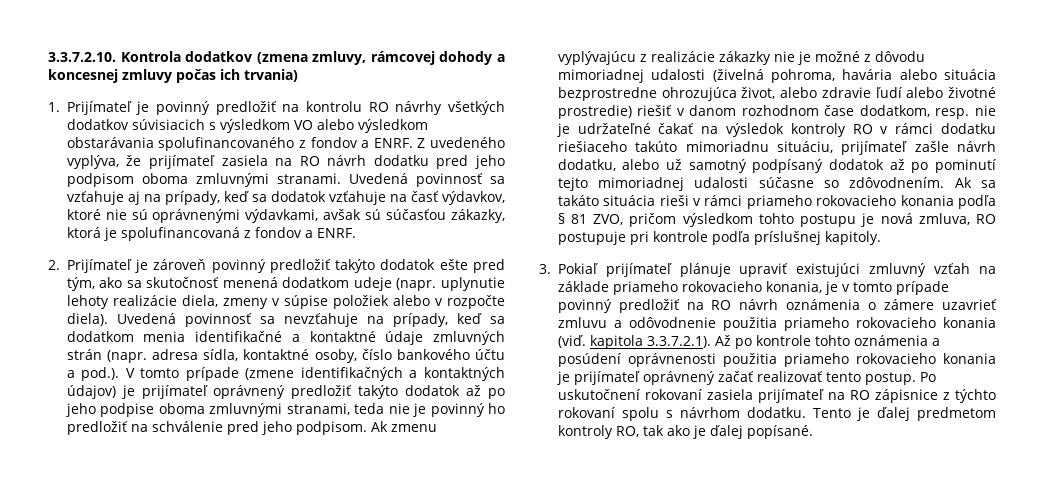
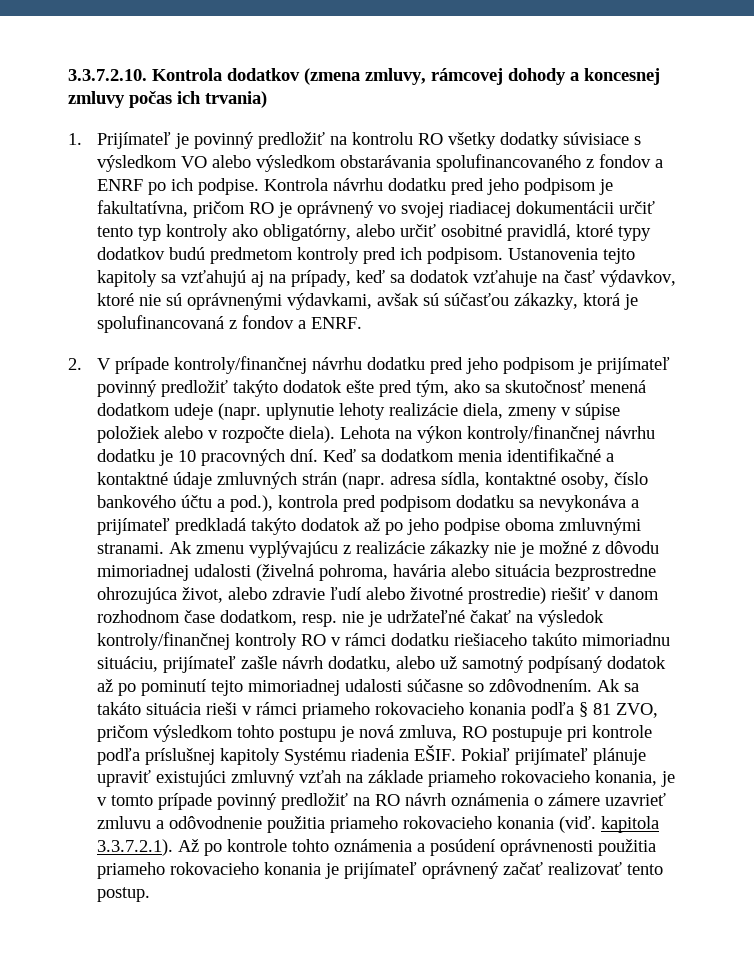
- 1. Prijímateľ je povinný predložiť na kontrolu RO návrhy všetkých dodatkov súvisiacich s výsledkom VO alebo výsledkom obstarávania spolufinancovaného z fondov a ENRF. Z uvedeného vyplýva, že prijímateľ zasiela na RO návrh dodatku pred jeho podpisom oboma zmluvnými stranami. Uvedená povinnosť sa vzťahuje aj na prípady, keď sa dodatok vzťahuje na časť výdavkov, ktoré nie sú oprávnenými výdavkami, avšak sú súčasťou zákazky, ktorá je spolufinancovaná z fondov a ENRF.
+ 1. Prijímateľ je povinný predložiť na kontrolu RO všetky dodatky súvisiace s výsledkom VO alebo výsledkom obstarávania spolufinancovaného z fondov a ENRF po ich podpise. Kontrola návrhu dodatku pred jeho podpisom je fakultatívna, pričom RO je oprávnený vo svojej riadiacej dokumentácii určiť tento typ kontroly ako obligatórny, alebo určiť osobitné pravidlá, ktoré typy dodatkov budú predmetom kontroly pred ich podpisom. Ustanovenia tejto kapitoly sa vzťahujú aj na prípady, keď sa dodatok vzťahuje na časť výdavkov, ktoré nie sú oprávnenými výdavkami, avšak sú súčasťou zákazky, ktorá je spolufinancovaná z fondov a ENRF.
- 2. Prijímateľ je zároveň povinný predložiť takýto dodatok ešte pred tým, ako sa skutočnosť menená dodatkom udeje (napr. uplynutie lehoty realizácie diela, zmeny v súpise položiek alebo v rozpočte diela).
+ 2. V prípade kontroly/finančnej návrhu dodatku pred jeho podpisom je prijímateľ povinný predložiť takýto dodatok ešte pred tým, ako sa skutočnosť menená dodatkom udeje (napr. uplynutie lehoty realizácie diela, zmeny v súpise položiek alebo v rozpočte diela).
- Uvedená povinnosť sa nevzťahuje na prípady, keď sa dodatkom menia identifikačné a kontaktné údaje zmluvných strán (napr. adresa sídla, kontaktné osoby, číslo bankového účtu a pod.). V tomto prípade (zmene identifikačných a kontaktných údajov) je prijímateľ oprávnený predložiť takýto dodatok až po jeho podpise oboma zmluvnými stranami, teda nie je povinný ho predložiť na schválenie pred jeho podpisom.
+ Lehota na výkon kontroly/finančnej návrhu dodatku je 10 pracovných dní. Keď sa dodatkom menia identifikačné a kontaktné údaje zmluvných strán (napr. adresa sídla, kontaktné osoby, číslo bankového účtu a pod.), kontrola pred podpisom dodatku sa nevykonáva a prijímateľ predkladá takýto dodatok až po jeho podpise oboma zmluvnými stranami.
- Ak zmenu vyplývajúcu z realizácie zákazky nie je možné z dôvodu mimoriadnej udalosti (živelná pohroma, havária alebo situácia bezprostredne ohrozujúca život, alebo zdravie ľudí alebo životné prostredie) riešiť v danom rozhodnom čase dodatkom, resp. nie je udržateľné čakať na výsledok kontroly RO v rámci dodatku riešiaceho takúto mimoriadnu situáciu, prijímateľ zašle návrh dodatku, alebo už samotný podpísaný dodatok až po pominutí tejto mimoriadnej udalosti súčasne so zdôvodnením.
+ Ak zmenu vyplývajúcu z realizácie zákazky nie je možné z dôvodu mimoriadnej udalosti (živelná pohroma, havária alebo situácia bezprostredne ohrozujúca život, alebo zdravie ľudí alebo životné prostredie) riešiť v danom rozhodnom čase dodatkom, resp. nie je udržateľné čakať na výsledok kontroly/finančnej kontroly RO v rámci dodatku riešiaceho takúto mimoriadnu situáciu, prijímateľ zašle návrh dodatku, alebo už samotný podpísaný dodatok až po pominutí tejto mimoriadnej udalosti súčasne so zdôvodnením.
- Ak sa takáto situácia rieši v rámci priameho rokovacieho konania podľa § 81 ZVO, pričom výsledkom tohto postupu je nová zmluva, RO postupuje pri kontrole podľa príslušnej kapitoly.
- 3. Pokiaľ prijímateľ plánuje upraviť existujúci zmluvný vzťah na základe priameho rokovacieho konania, je v tomto prípade povinný predložiť na RO návrh oznámenia o zámere uzavrieť zmluvu a odôvodnenie použitia priameho rokovacieho konania (viď. kapitola 3.3.7.2.1). Až po kontrole tohto oznámenia a posúdení oprávnenosti použitia priameho rokovacieho konania je prijímateľ oprávnený začať realizovať tento postup. Po uskutočnení rokovaní zasiela prijímateľ na RO zápisnice z týchto rokovaní spolu s návrhom dodatku. Tento je ďalej predmetom kontroly RO, tak ako je ďalej popísané.
+ Ak sa takáto situácia rieši v rámci priameho rokovacieho konania podľa § 81 ZVO, pričom výsledkom tohto postupu je nová zmluva, RO postupuje pri kontrole podľa príslušnej kapitoly Systému riadenia EŠIF. Pokiaľ prijímateľ plánuje upraviť existujúci zmluvný vzťah na základe priameho rokovacieho konania, je v tomto prípade povinný predložiť na RO návrh oznámenia o zámere uzavrieť zmluvu a odôvodnenie použitia priameho rokovacieho konania (viď. kapitola 3.3.7.2.1). Až po kontrole tohto oznámenia a posúdení oprávnenosti použitia priameho rokovacieho konania je prijímateľ oprávnený začať realizovať tento postup.

